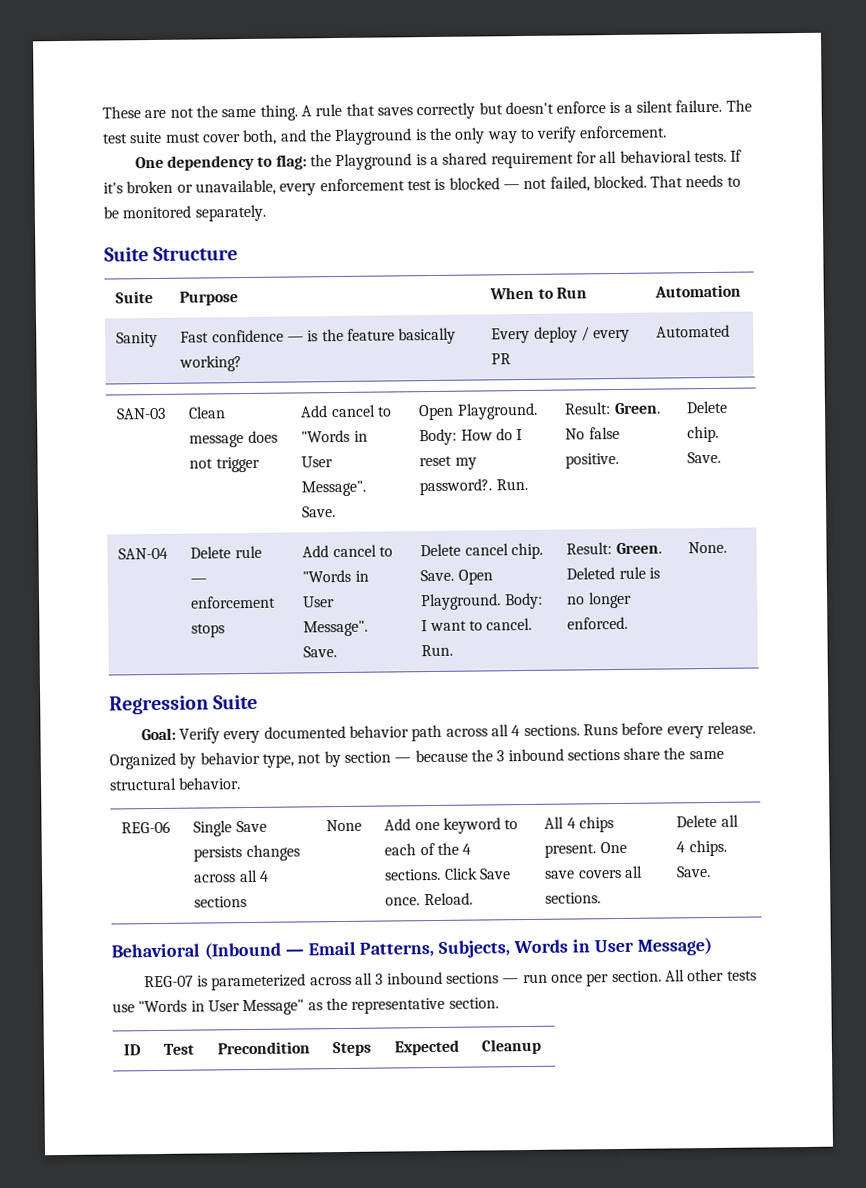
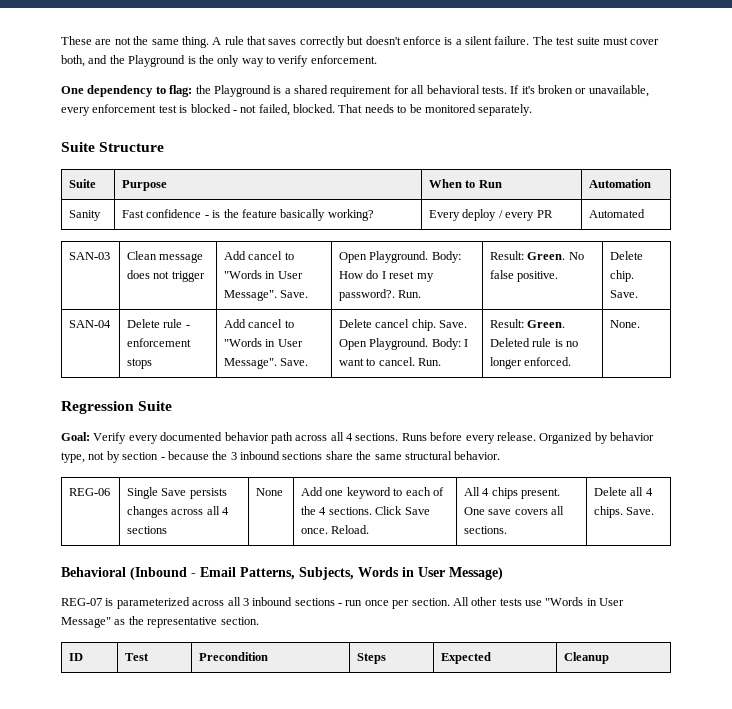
- If it's broken or unavailable, every enforcement test is blocked — not failed, blocked.
+ If it's broken or unavailable, every enforcement test is blocked - not failed, blocked.
- Sanity | Fast confidence — is the feature basically working? | Every deploy / every PR | Automated
+ Sanity | Fast confidence - is the feature basically working? | Every deploy / every PR | Automated
- SAN-04 | Delete rule — enforcement stops | Add cancel to "Words in User Message". Save. | Delete cancel chip. Save. Open Playground. Body: I want to cancel. Run. | Result: Green. Deleted rule is no longer enforced. | None.
+ SAN-04 | Delete rule - enforcement stops | Add cancel to "Words in User Message". Save. | Delete cancel chip. Save. Open Playground. Body: I want to cancel. Run. | Result: Green. Deleted rule is no longer enforced. | None.
- Organized by behavior type, not by section — because the 3 inbound sections share the same structural behavior.
+ Organized by behavior type, not by section - because the 3 inbound sections share the same structural behavior.
- Behavioral (Inbound — Email Patterns, Subjects, Words in User Message)
+ Behavioral (Inbound - Email Patterns, Subjects, Words in User Message)
- REG-07 is parameterized across all 3 inbound sections — run once per section.
+ REG-07 is parameterized across all 3 inbound sections - run once per section.

